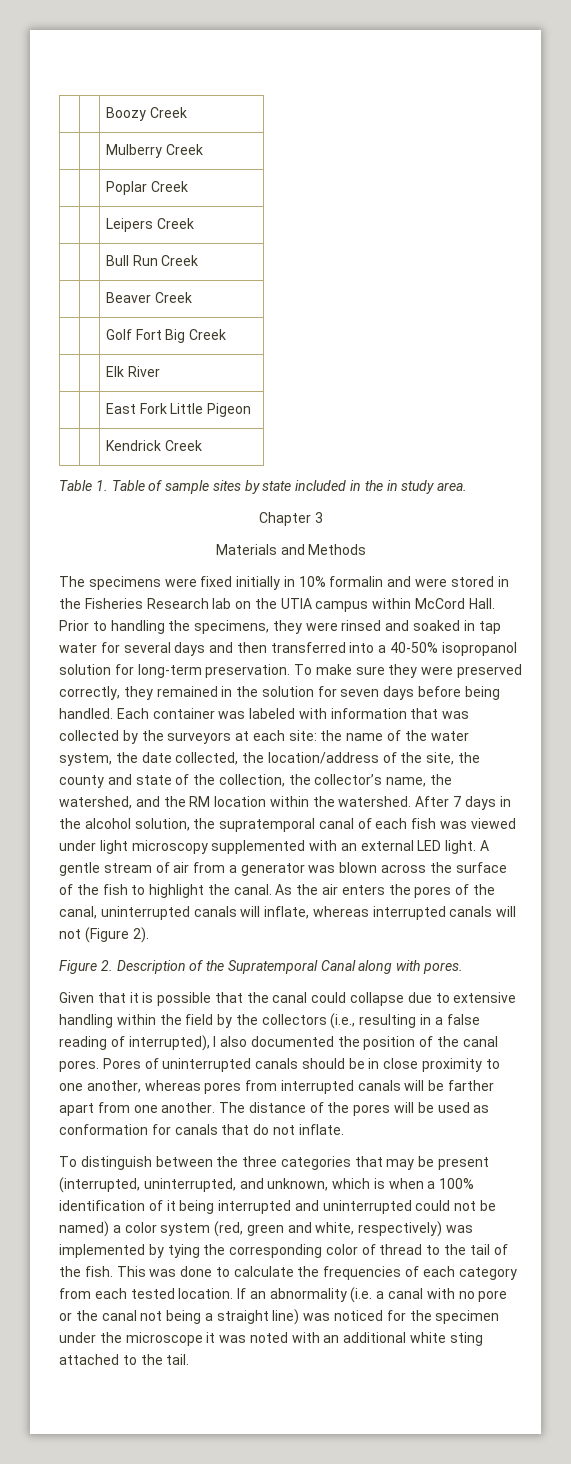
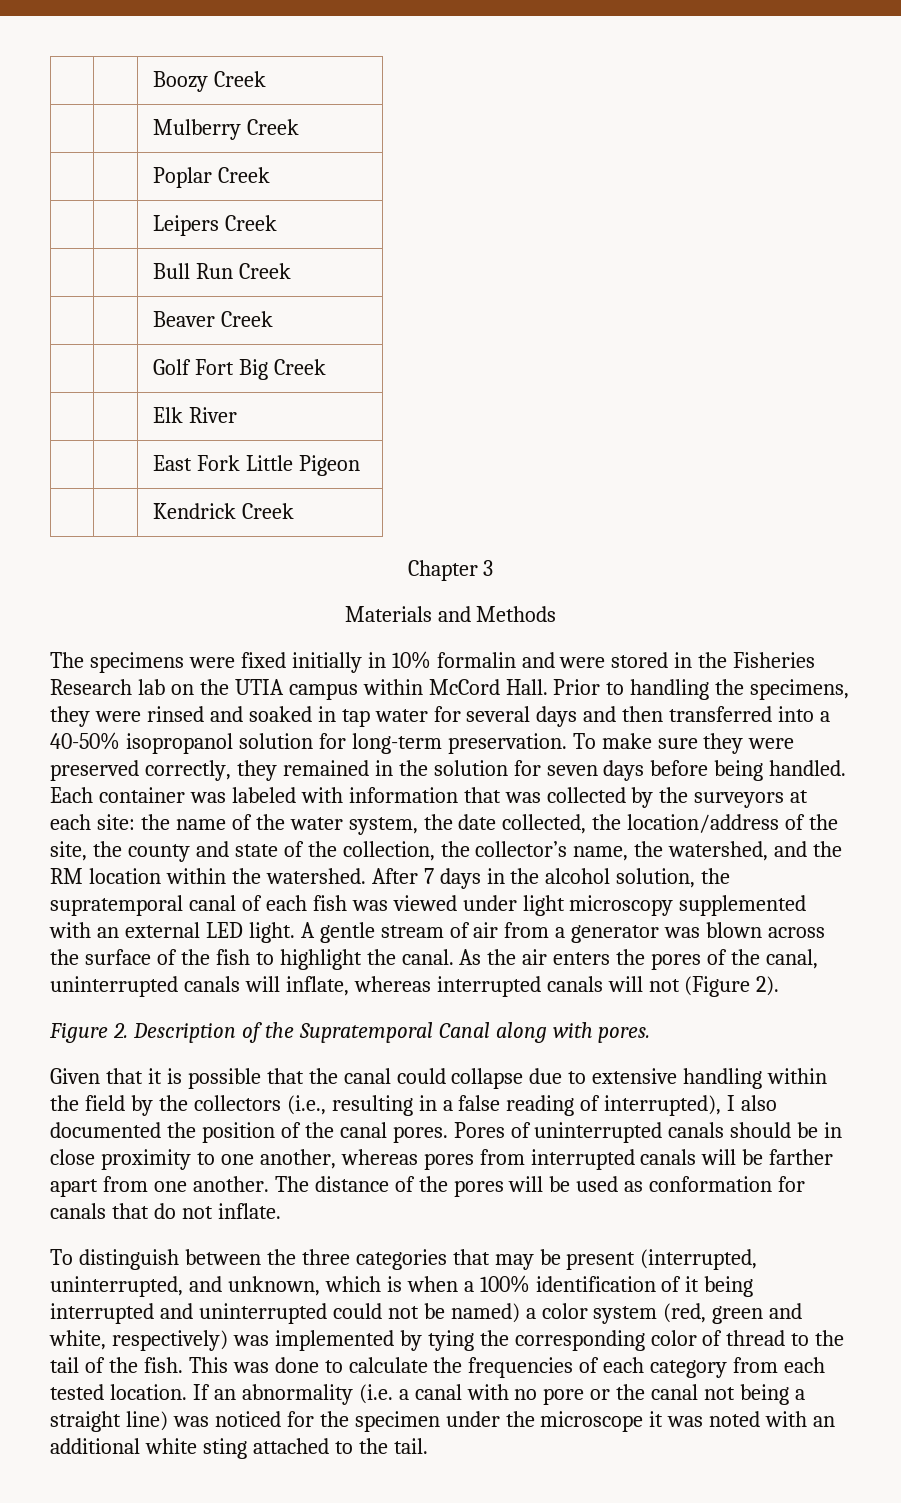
- Table 1. Table of sample sites by state included in the in study area.

